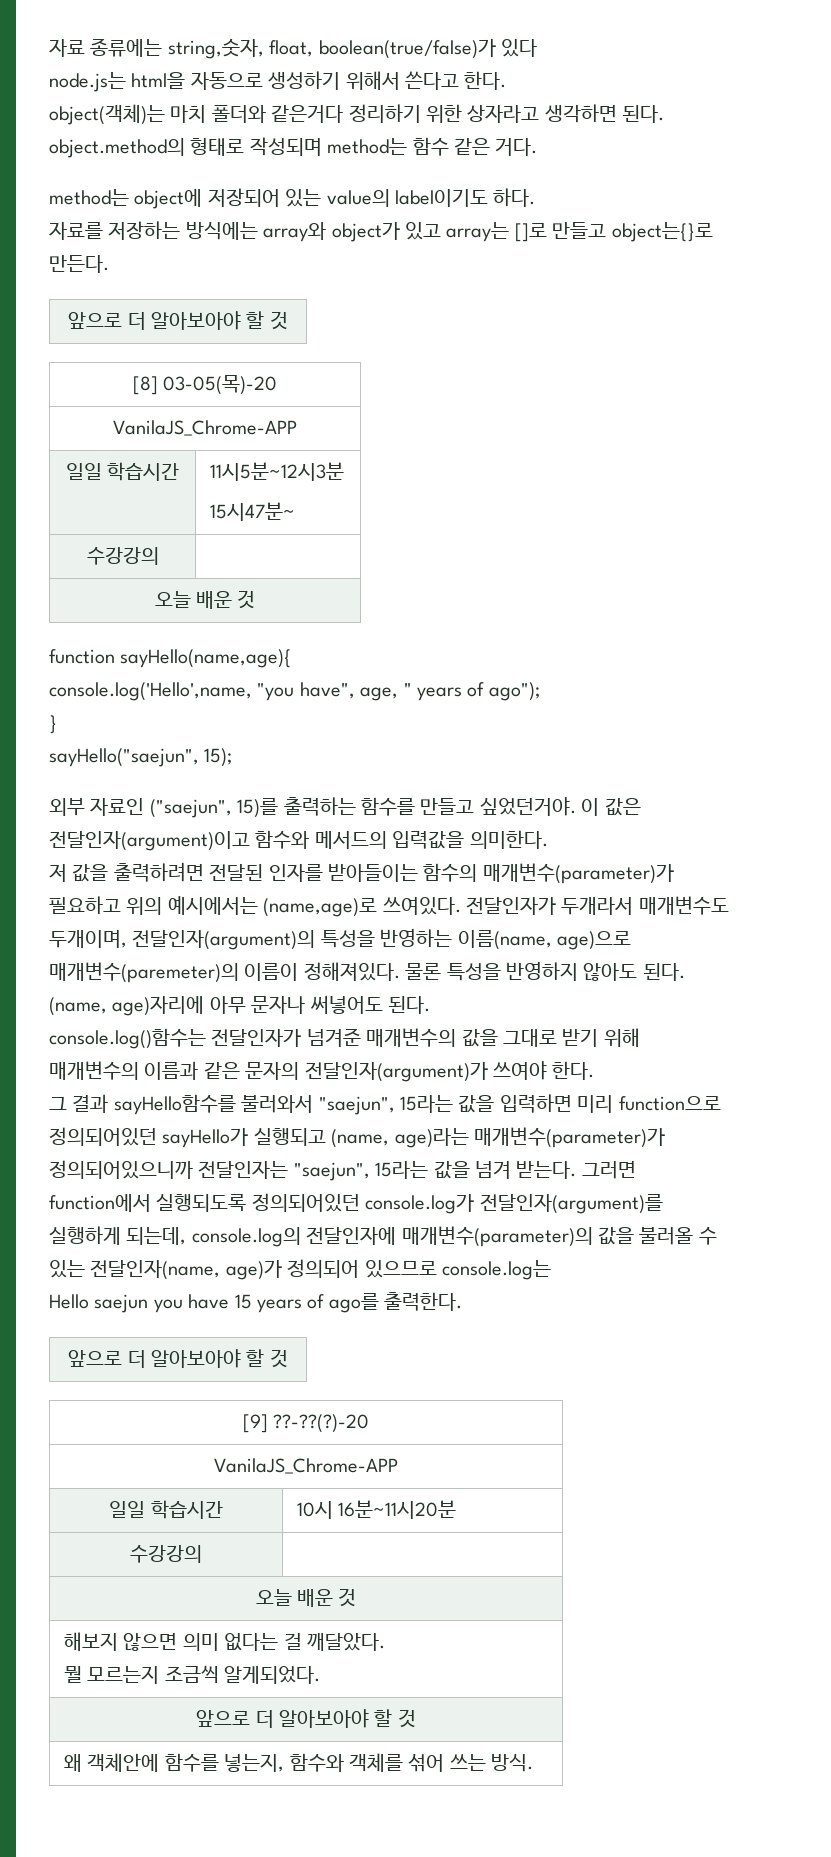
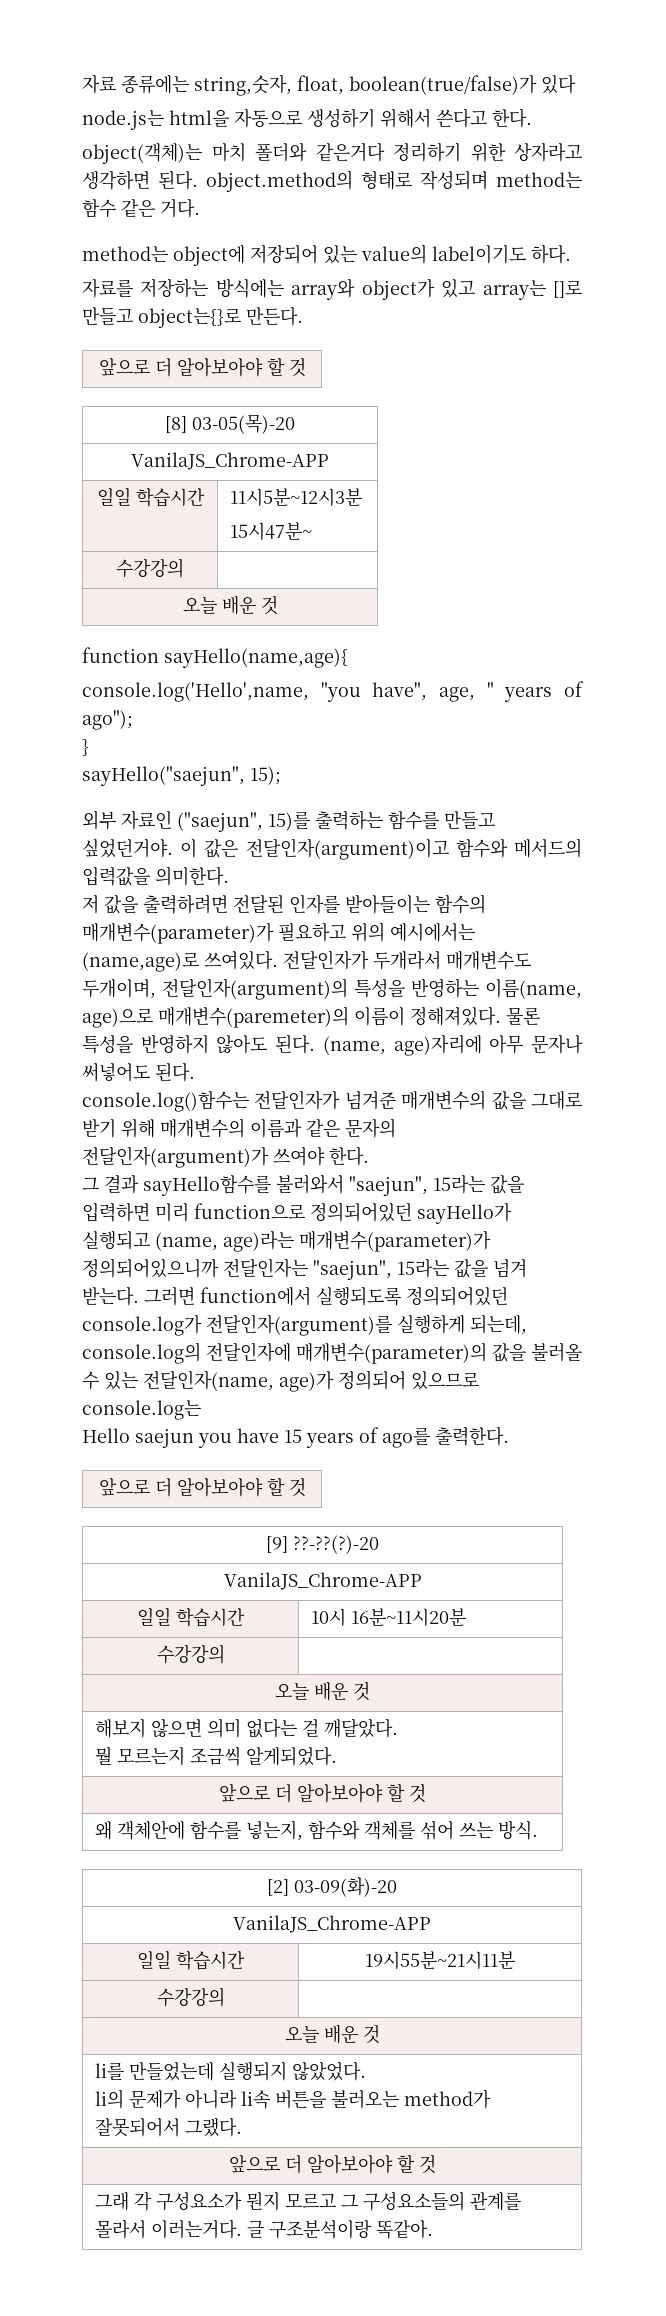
+ [2] 03-09(화)-20
+ VanilaJS_Chrome-APP
+ 일일 학습시간 | 19시55분~21시11분
+ 수강강의 |
+ 오늘 배운 것
+ li를 만들었는데 실행되지 않았었다.
+ li의 문제가 아니라 li속 버튼을 불러오는 method가 잘못되어서 그랬다.
+ 앞으로 더 알아보아야 할 것
+ 그래 각 구성요소가 뭔지 모르고 그 구성요소들의 관계를 몰라서 이러는거다. 글 구조분석이랑 똑같아.

